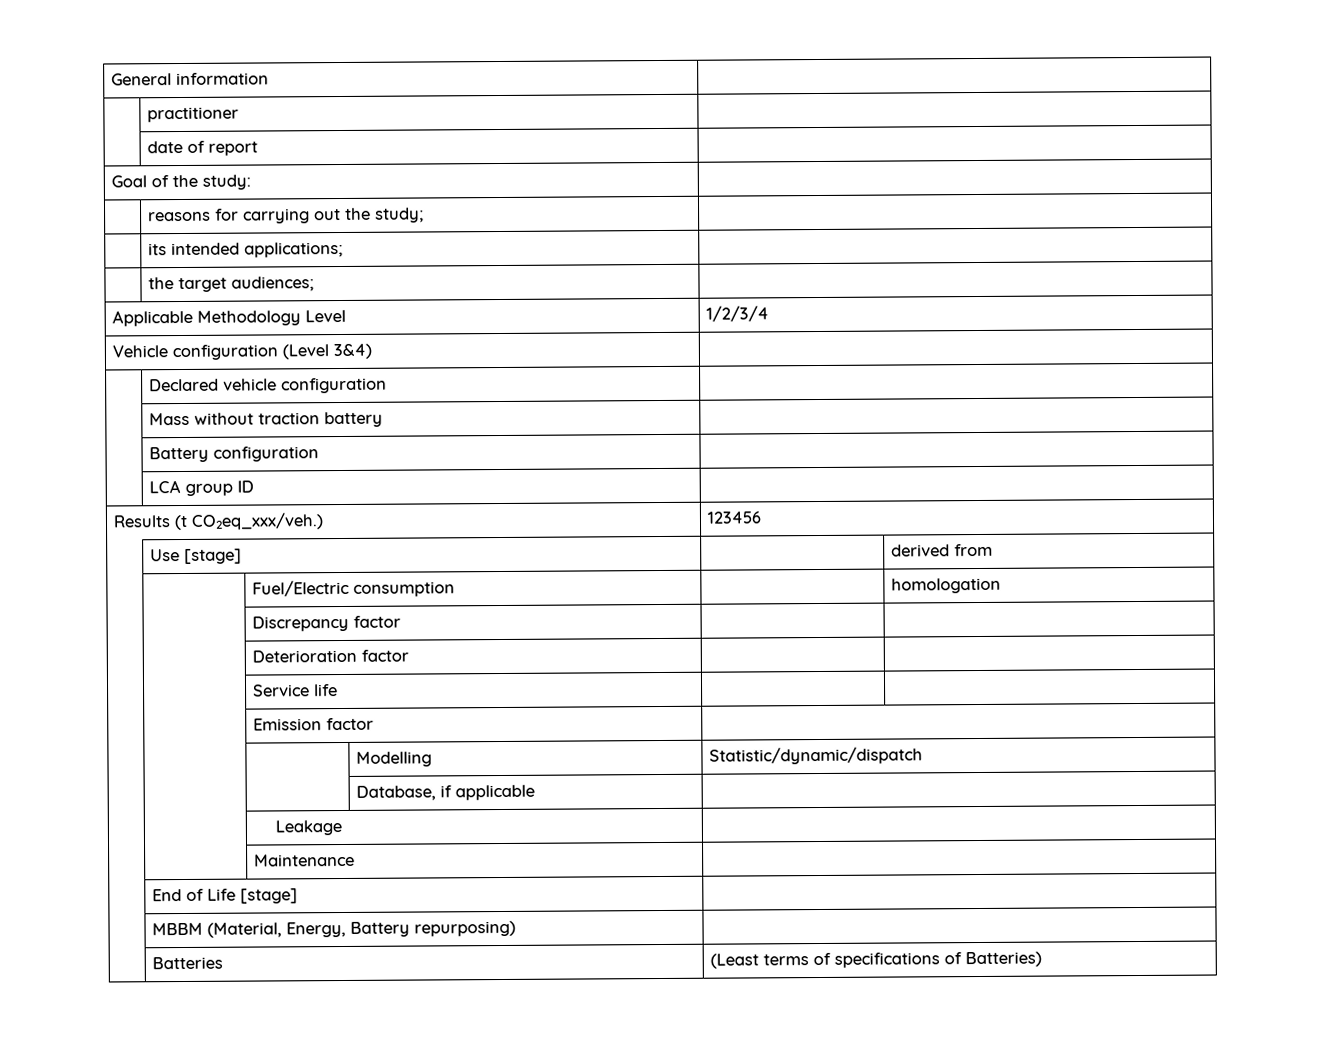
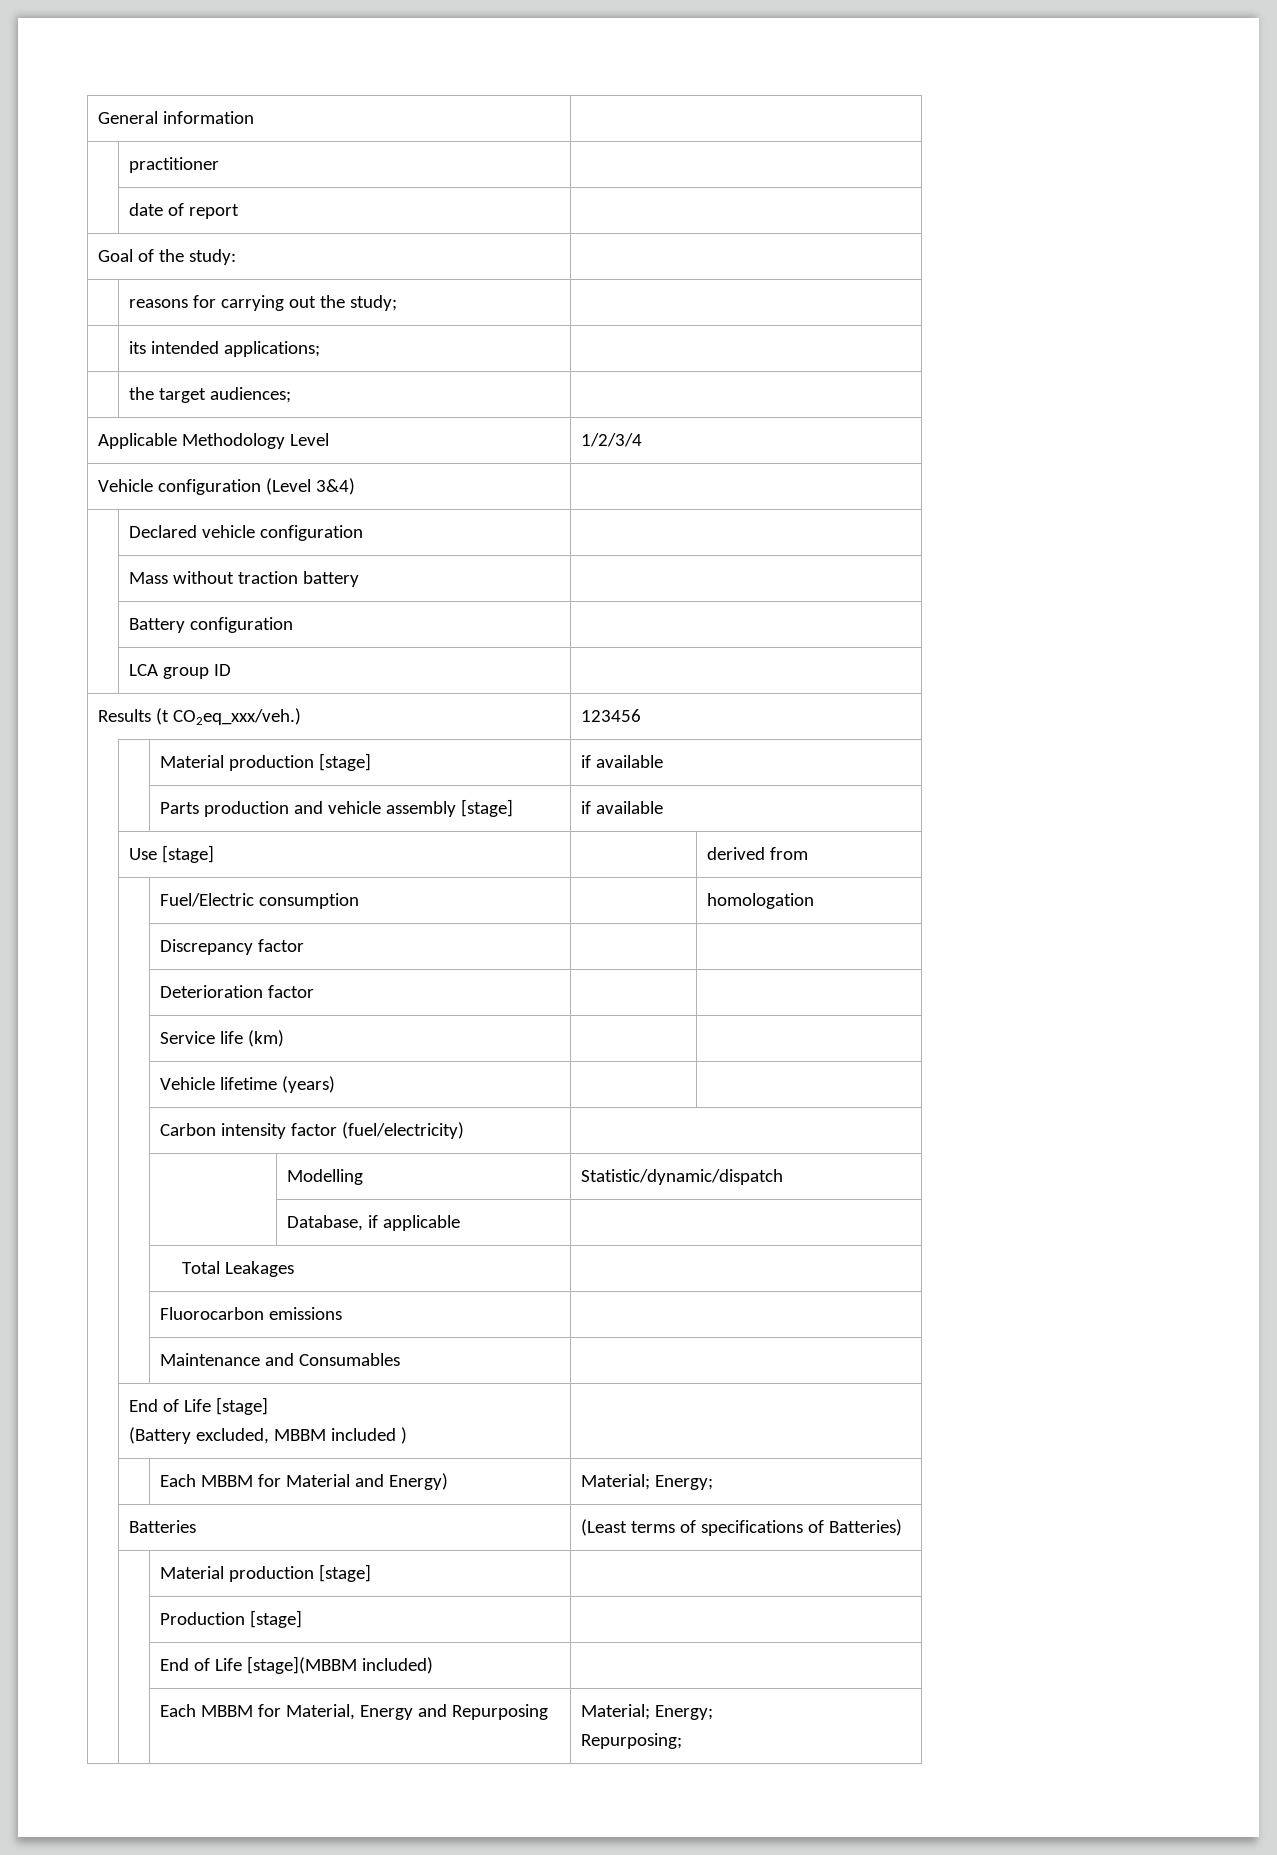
+ | | Material production [stage] | if available
+ | | Parts production and vehicle assembly [stage] | if available
- | | Service life | |
- | | Emission factor |
+ | | Service life (km) | |
+ | | Vehicle lifetime (years) | |
+ | | Carbon intensity factor (fuel/electricity) |
- | | Leakage |
+ | | Total Leakages |
+ | | Fluorocarbon emissions |
- | | Maintenance |
+ | | Maintenance and Consumables |
- | End of Life [stage] |
- | MBBM (Material, Energy, Battery repurposing) |
+ | End of Life [stage]
+ (Battery excluded, MBBM included ) |
+ | | Each MBBM for Material and Energy) | Material; Energy;
  | Batteries | (Least terms of specifications of Batteries)
+ | | Material production [stage] |
+ | | Production [stage] |
+ | | End of Life [stage](MBBM included) |
+ | | Each MBBM for Material, Energy and Repurposing | Material; Energy;
+ Repurposing;

